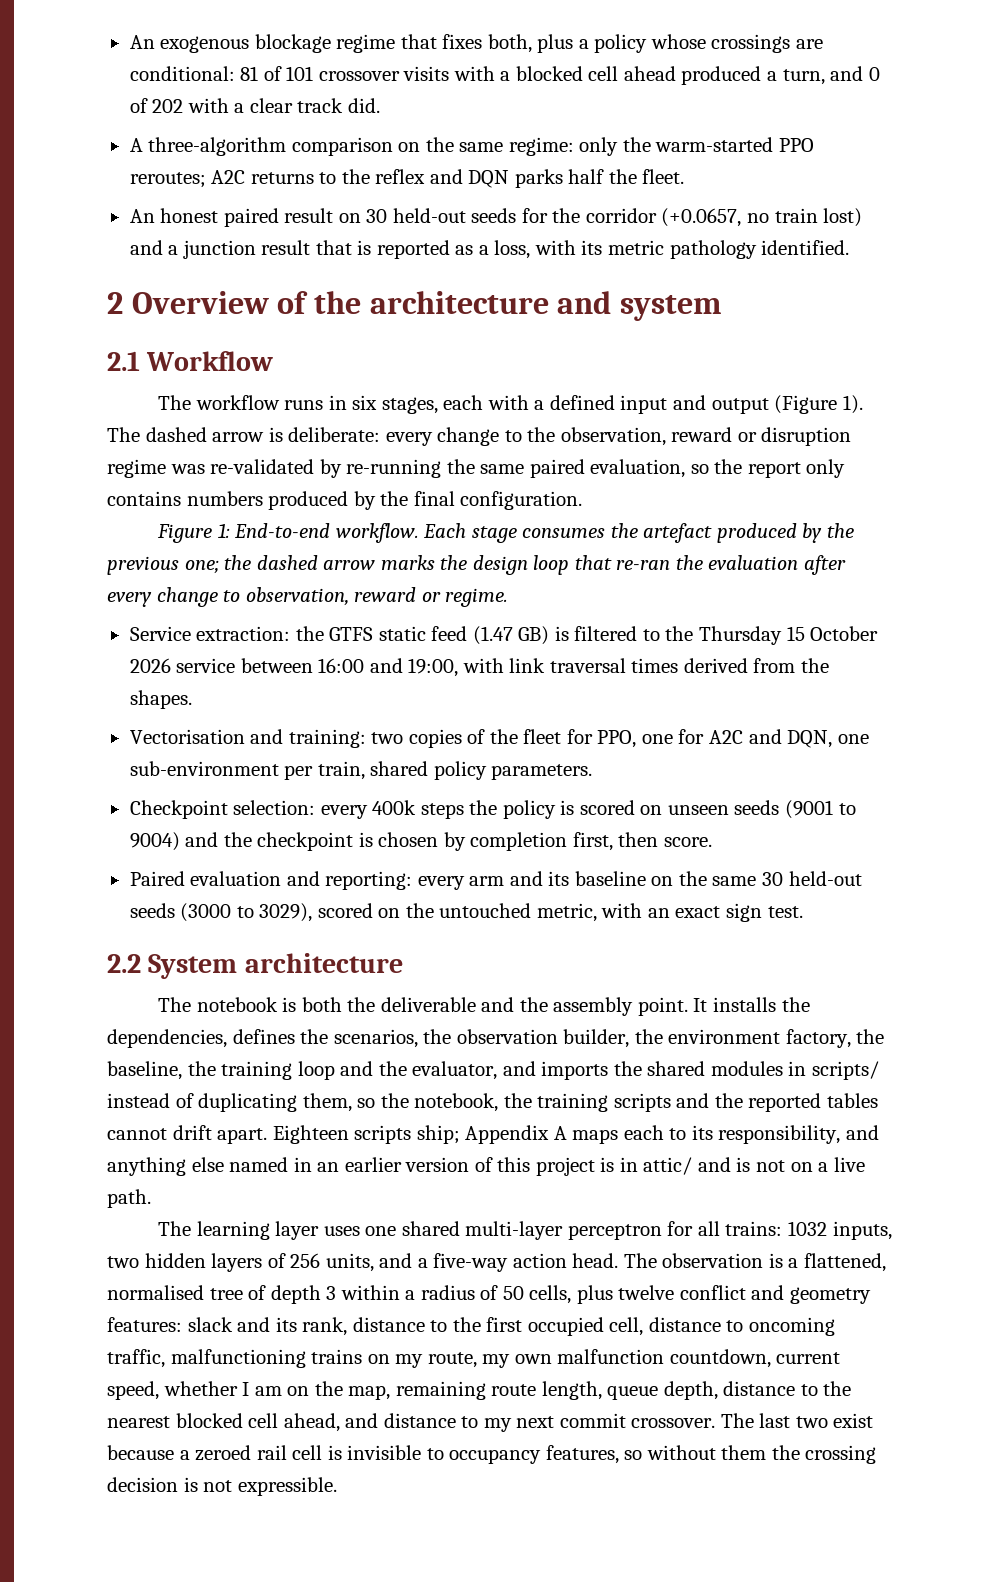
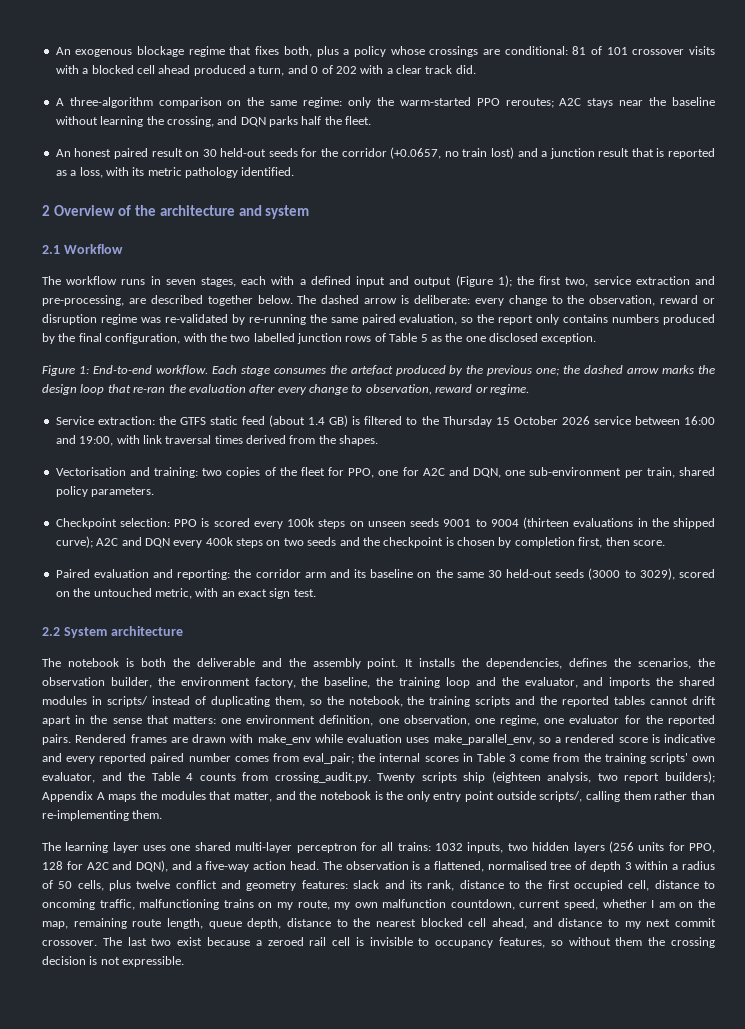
- A three-algorithm comparison on the same regime: only the warm-started PPO reroutes; A2C returns to the reflex and DQN parks half the fleet.
+ A three-algorithm comparison on the same regime: only the warm-started PPO reroutes; A2C stays near the baseline without learning the crossing, and DQN parks half the fleet.
- The workflow runs in six stages, each with a defined input and output (Figure 1).
+ The workflow runs in seven stages, each with a defined input and output (Figure 1); the first two, service extraction and pre-processing, are described together below.
- The dashed arrow is deliberate: every change to the observation, reward or disruption regime was re-validated by re-running the same paired evaluation, so the report only contains numbers produced by the final configuration.
+ The dashed arrow is deliberate: every change to the observation, reward or disruption regime was re-validated by re-running the same paired evaluation, so the report only contains numbers produced by the final configuration, with the two labelled junction rows of Table 5 as the one disclosed exception.
- Service extraction: the GTFS static feed (1.47 GB) is filtered to the Thursday 15 October 2026 service between 16:00 and 19:00, with link traversal times derived from the shapes.
+ Service extraction: the GTFS static feed (about 1.4 GB) is filtered to the Thursday 15 October 2026 service between 16:00 and 19:00, with link traversal times derived from the shapes.
- Checkpoint selection: every 400k steps the policy is scored on unseen seeds (9001 to 9004) and the checkpoint is chosen by completion first, then score.
+ Checkpoint selection: PPO is scored every 100k steps on unseen seeds 9001 to 9004 (thirteen evaluations in the shipped curve); A2C and DQN every 400k steps on two seeds and the checkpoint is chosen by completion first, then score.
- Paired evaluation and reporting: every arm and its baseline on the same 30 held-out seeds (3000 to 3029), scored on the untouched metric, with an exact sign test.
+ Paired evaluation and reporting: the corridor arm and its baseline on the same 30 held-out seeds (3000 to 3029), scored on the untouched metric, with an exact sign test.
- It installs the dependencies, defines the scenarios, the observation builder, the environment factory, the baseline, the training loop and the evaluator, and imports the shared modules in scripts/ instead of duplicating them, so the notebook, the training scripts and the reported tables cannot drift apart. Eighteen scripts ship; Appendix A maps each to its responsibility, and anything else named in an earlier version of this project is in attic/ and is not on a live path.
+ It installs the dependencies, defines the scenarios, the observation builder, the environment factory, the baseline, the training loop and the evaluator, and imports the shared modules in scripts/ instead of duplicating them, so the notebook, the training scripts and the reported tables cannot drift apart in the sense that matters: one environment definition, one observation, one regime, one evaluator for the reported pairs. Rendered frames are drawn with make_env while evaluation uses make_parallel_env, so a rendered score is indicative and every reported paired number comes from eval_pair; the internal scores in Table 3 come from the training scripts' own evaluator, and the Table 4 counts from crossing_audit.py. Twenty scripts ship (eighteen analysis, two report builders); Appendix A maps the modules that matter, and the notebook is the only entry point outside scripts/, calling them rather than re-implementing them.
- The learning layer uses one shared multi-layer perceptron for all trains: 1032 inputs, two hidden layers of 256 units, and a five-way action head.
+ The learning layer uses one shared multi-layer perceptron for all trains: 1032 inputs, two hidden layers (256 units for PPO, 128 for A2C and DQN), and a five-way action head.

